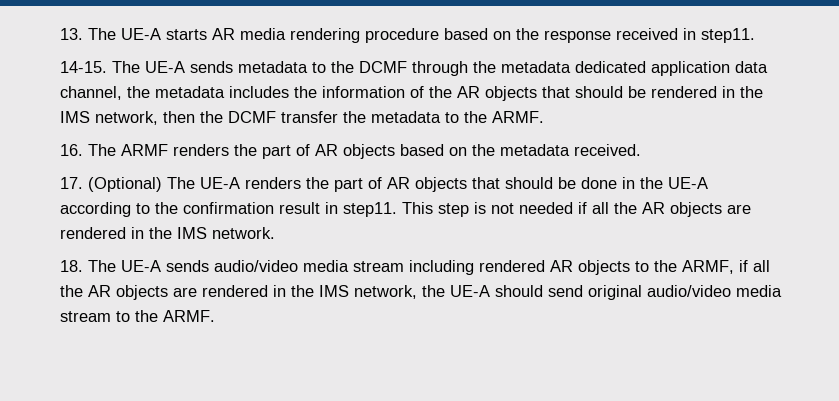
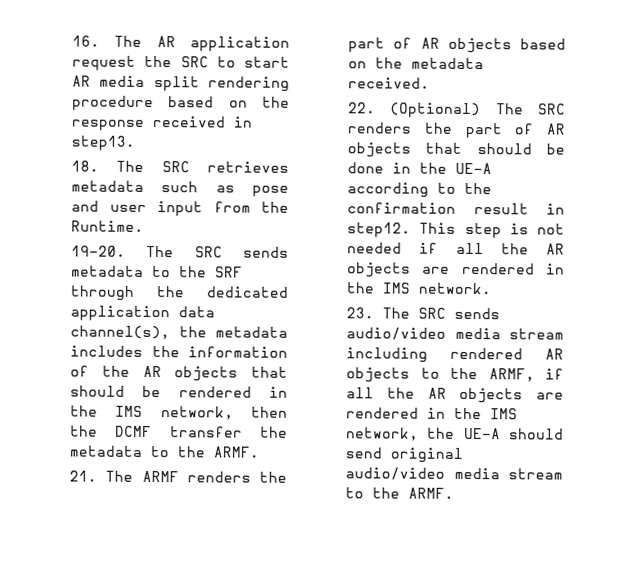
- 13. The UE-A starts AR media rendering procedure based on the response received in step11.
- 14-15. The UE-A sends metadata to the DCMF through the metadata dedicated application data channel, the metadata includes the information of the AR objects that should be rendered in the IMS network, then the DCMF transfer the metadata to the ARMF.
+ 16. The AR application request the SRC to start AR media split rendering procedure based on the response received in step13.
+ 18. The SRC retrieves metadata such as pose and user input from the Runtime.
+ 19-20. The SRC sends metadata to the SRF through the dedicated application data channel(s), the metadata includes the information of the AR objects that should be rendered in the IMS network, then the DCMF transfer the metadata to the ARMF.
- 16. The ARMF renders the part of AR objects based on the metadata received.
+ 21. The ARMF renders the part of AR objects based on the metadata received.
- 17. (Optional) The UE-A renders the part of AR objects that should be done in the UE-A according to the confirmation result in step11.
+ 22. (Optional) The SRC renders the part of AR objects that should be done in the UE-A according to the confirmation result in step12.
- 18. The UE-A sends audio/video media stream including rendered AR objects to the ARMF, if all the AR objects are rendered in the IMS network, the UE-A should send original audio/video media stream to the ARMF.
+ 23. The SRC sends audio/video media stream including rendered AR objects to the ARMF, if all the AR objects are rendered in the IMS network, the UE-A should send original audio/video media stream to the ARMF.

